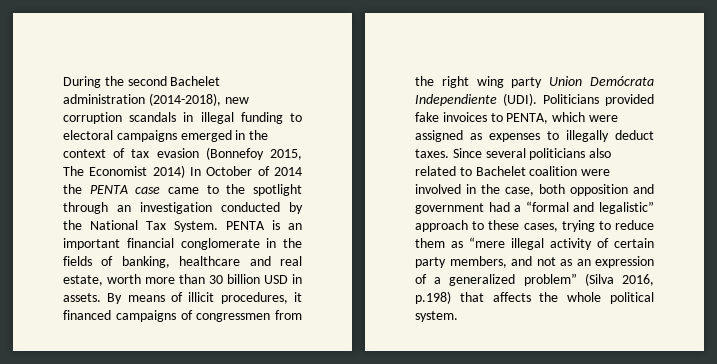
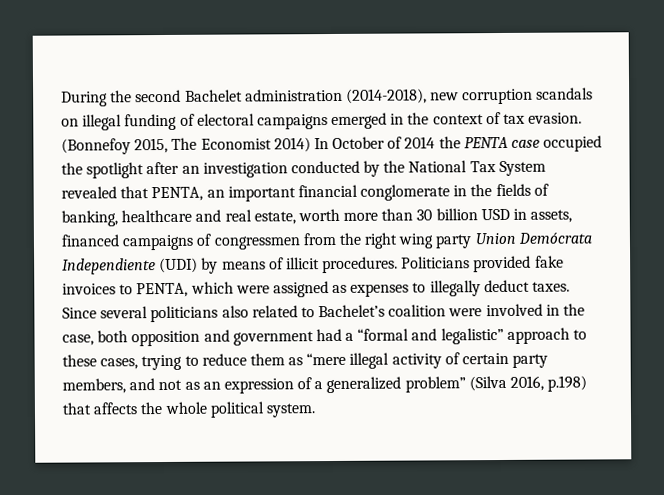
- During the second Bachelet administration (2014-2018), new corruption scandals in illegal funding to electoral campaigns emerged in the context of tax evasion (Bonnefoy 2015, The Economist 2014) In October of 2014 the PENTA case came to the spotlight through an investigation conducted by the National Tax System. PENTA is an important financial conglomerate in the fields of banking, healthcare and real estate, worth more than 30 billion USD in assets. By means of illicit procedures, it financed campaigns of congressmen from the right wing party Union Demócrata Independiente (UDI).
+ During the second Bachelet administration (2014-2018), new corruption scandals on illegal funding of electoral campaigns emerged in the context of tax evasion. (Bonnefoy 2015, The Economist 2014) In October of 2014 the PENTA case occupied the spotlight after an investigation conducted by the National Tax System revealed that PENTA, an important financial conglomerate in the fields of banking, healthcare and real estate, worth more than 30 billion USD in assets, financed campaigns of congressmen from the right wing party Union Demócrata Independiente (UDI) by means of illicit procedures.
- Since several politicians also related to Bachelet coalition were involved in the case, both opposition and government had a “formal and legalistic” approach to these cases, trying to reduce them as “mere illegal activity of certain party members, and not as an expression of a generalized problem” (Silva 2016, p.198) that affects the whole political system.
+ Since several politicians also related to Bachelet’s coalition were involved in the case, both opposition and government had a “formal and legalistic” approach to these cases, trying to reduce them as “mere illegal activity of certain party members, and not as an expression of a generalized problem” (Silva 2016, p.198) that affects the whole political system.

